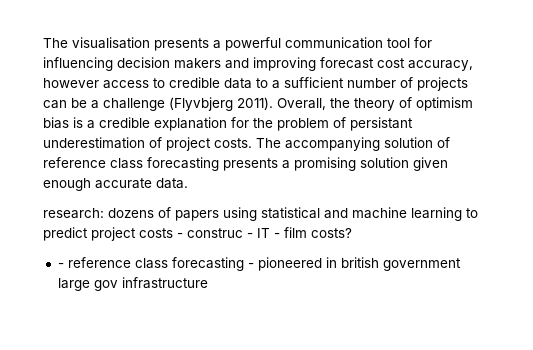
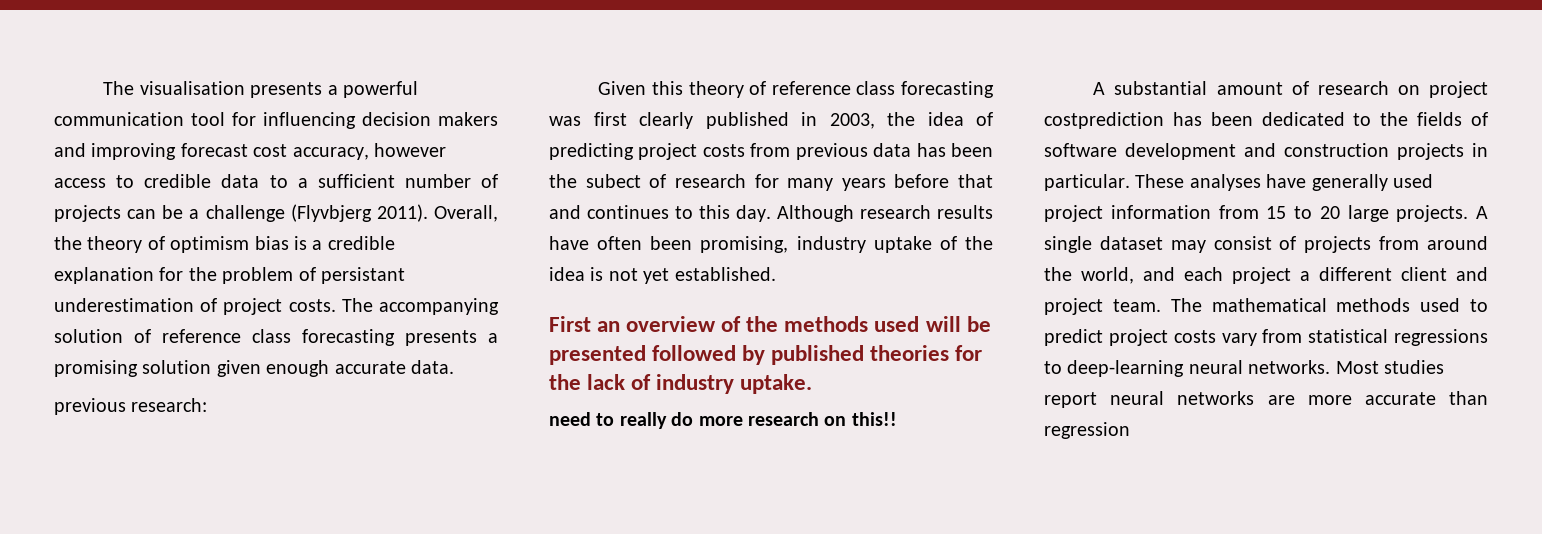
- research: dozens of papers using statistical and machine learning to predict project costs - construc - IT - film costs?
- - reference class forecasting - pioneered in british government large gov infrastructure
+ previous research:
+ Given this theory of reference class forecasting was first clearly published in 2003, the idea of predicting project costs from previous data has been the subect of research for many years before that and continues to this day. Although research results have often been promising, industry uptake of the idea is not yet established.
+ First an overview of the methods used will be presented followed by published theories for the lack of industry uptake.
+ need to really do more research on this!!
+ A substantial amount of research on project costprediction has been dedicated to the fields of software development and construction projects in particular. These analyses have generally used project information from 15 to 20 large projects. A single dataset may consist of projects from around the world, and each project a different client and project team. The mathematical methods used to predict project costs vary from statistical regressions to deep-learning neural networks. Most studies report neural networks are more accurate than regression

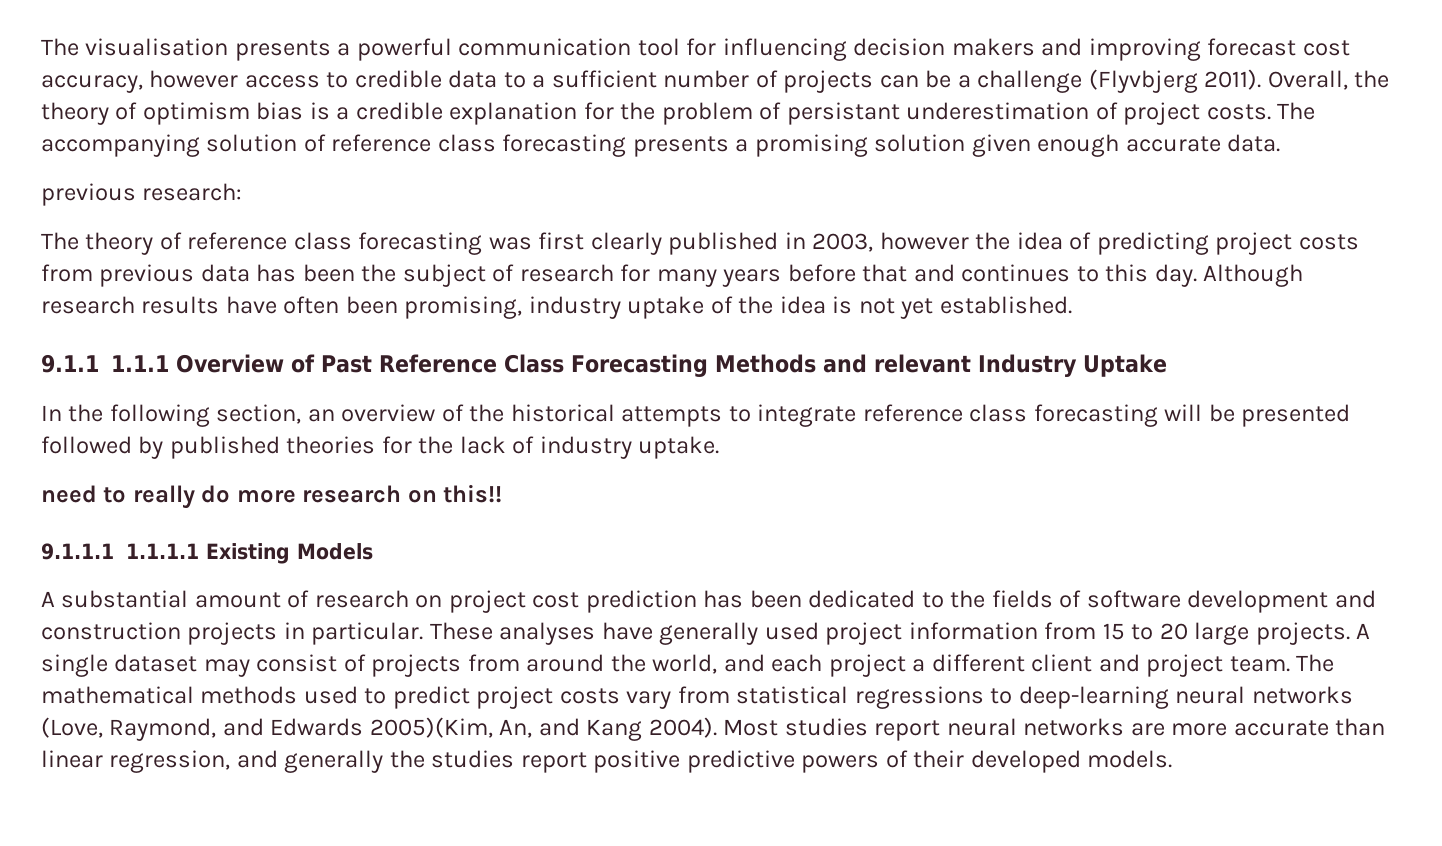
- Given this theory of reference class forecasting was first clearly published in 2003, the idea of predicting project costs from previous data has been the subect of research for many years before that and continues to this day.
+ The theory of reference class forecasting was first clearly published in 2003, however the idea of predicting project costs from previous data has been the subject of research for many years before that and continues to this day.
- First an overview of the methods used will be presented followed by published theories for the lack of industry uptake.
+ 9.1.1 1.1.1 Overview of Past Reference Class Forecasting Methods and relevant Industry Uptake
+ In the following section, an overview of the historical attempts to integrate reference class forecasting will be presented followed by published theories for the lack of industry uptake.
+ 9.1.1.1 1.1.1.1 Existing Models
- A substantial amount of research on project costprediction has been dedicated to the fields of software development and construction projects in particular.
+ A substantial amount of research on project cost prediction has been dedicated to the fields of software development and construction projects in particular.
- The mathematical methods used to predict project costs vary from statistical regressions to deep-learning neural networks.
+ The mathematical methods used to predict project costs vary from statistical regressions to deep-learning neural networks (Love, Raymond, and Edwards 2005)(Kim, An, and Kang 2004).
- Most studies report neural networks are more accurate than regression
+ Most studies report neural networks are more accurate than linear regression, and generally the studies report positive predictive powers of their developed models.

